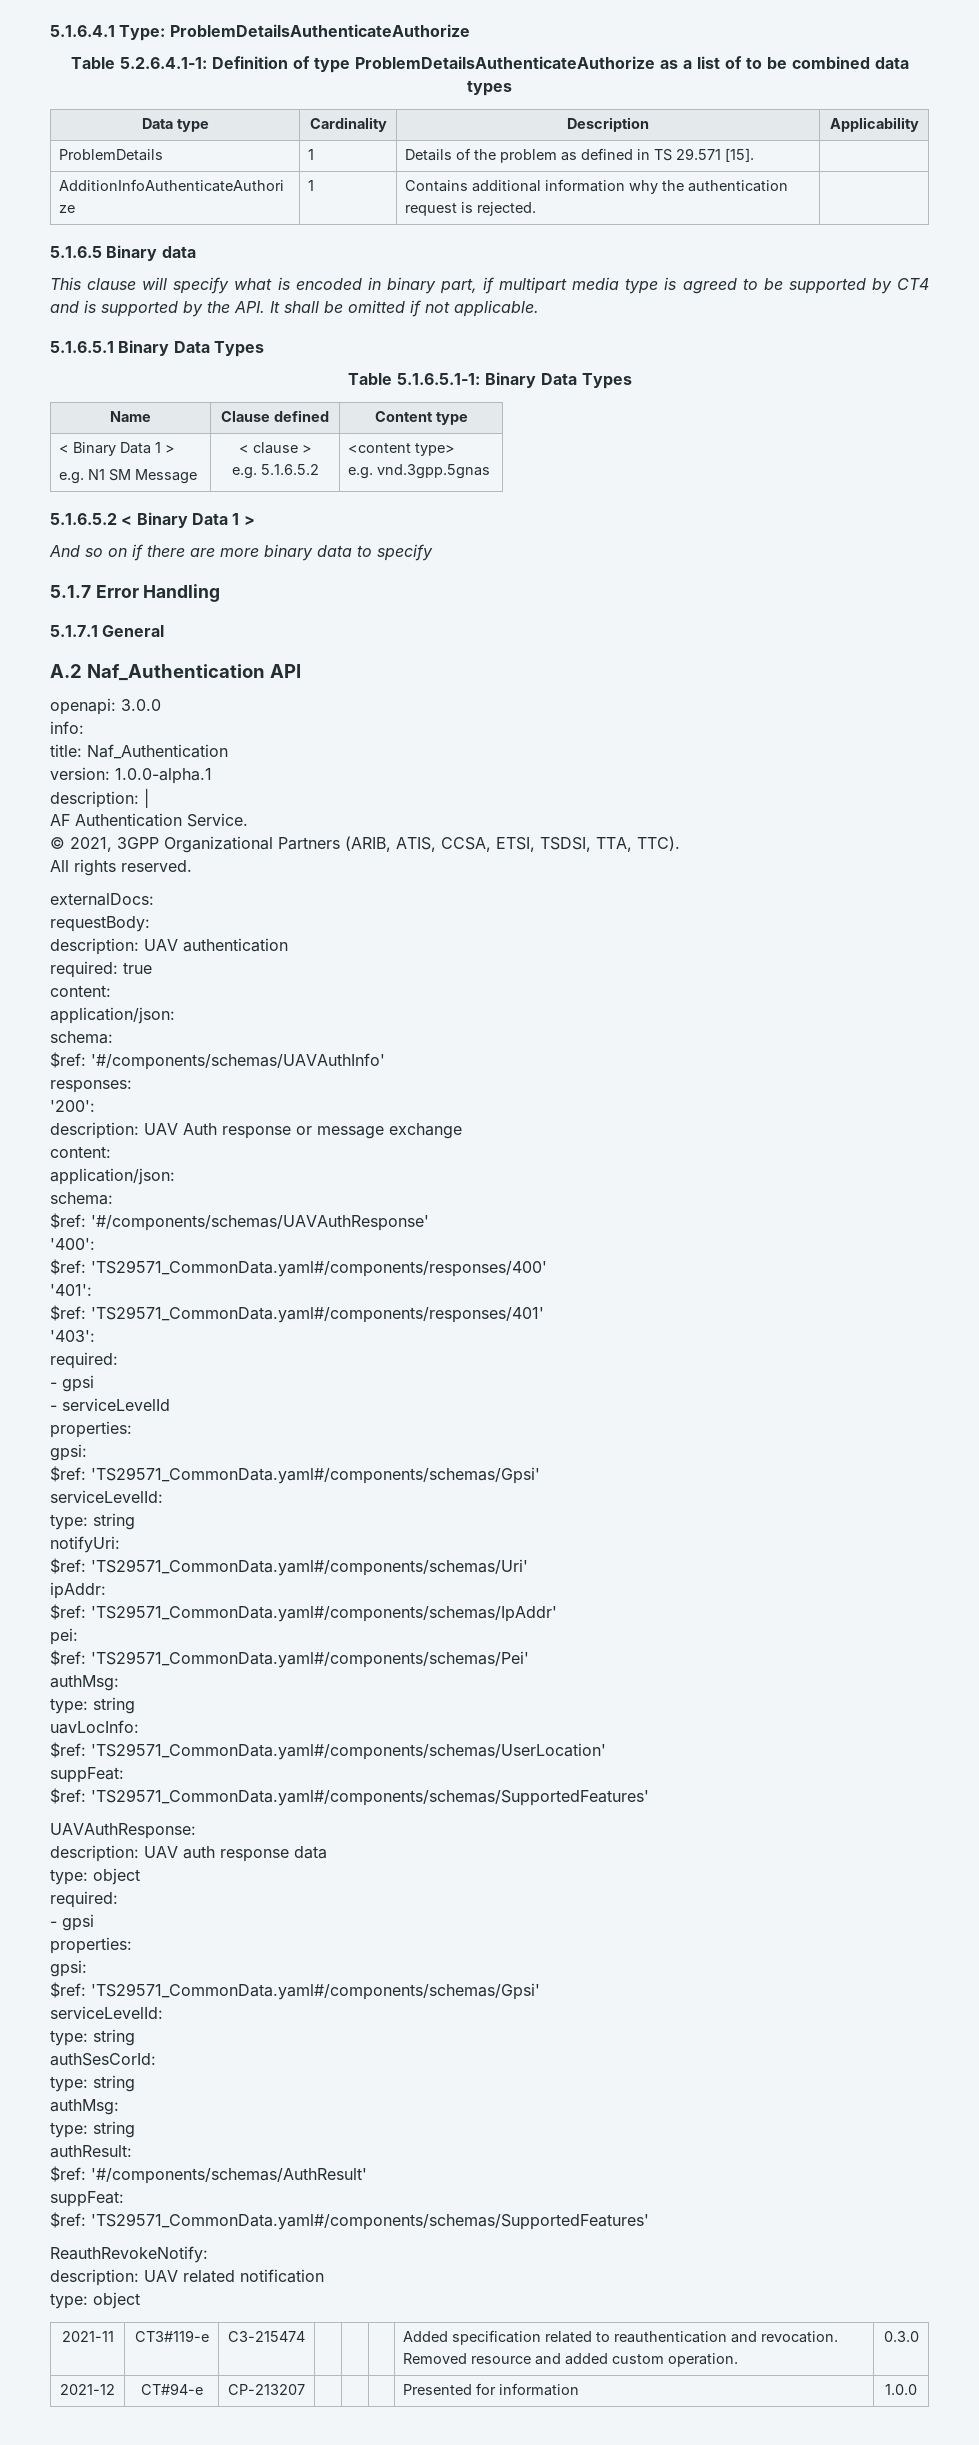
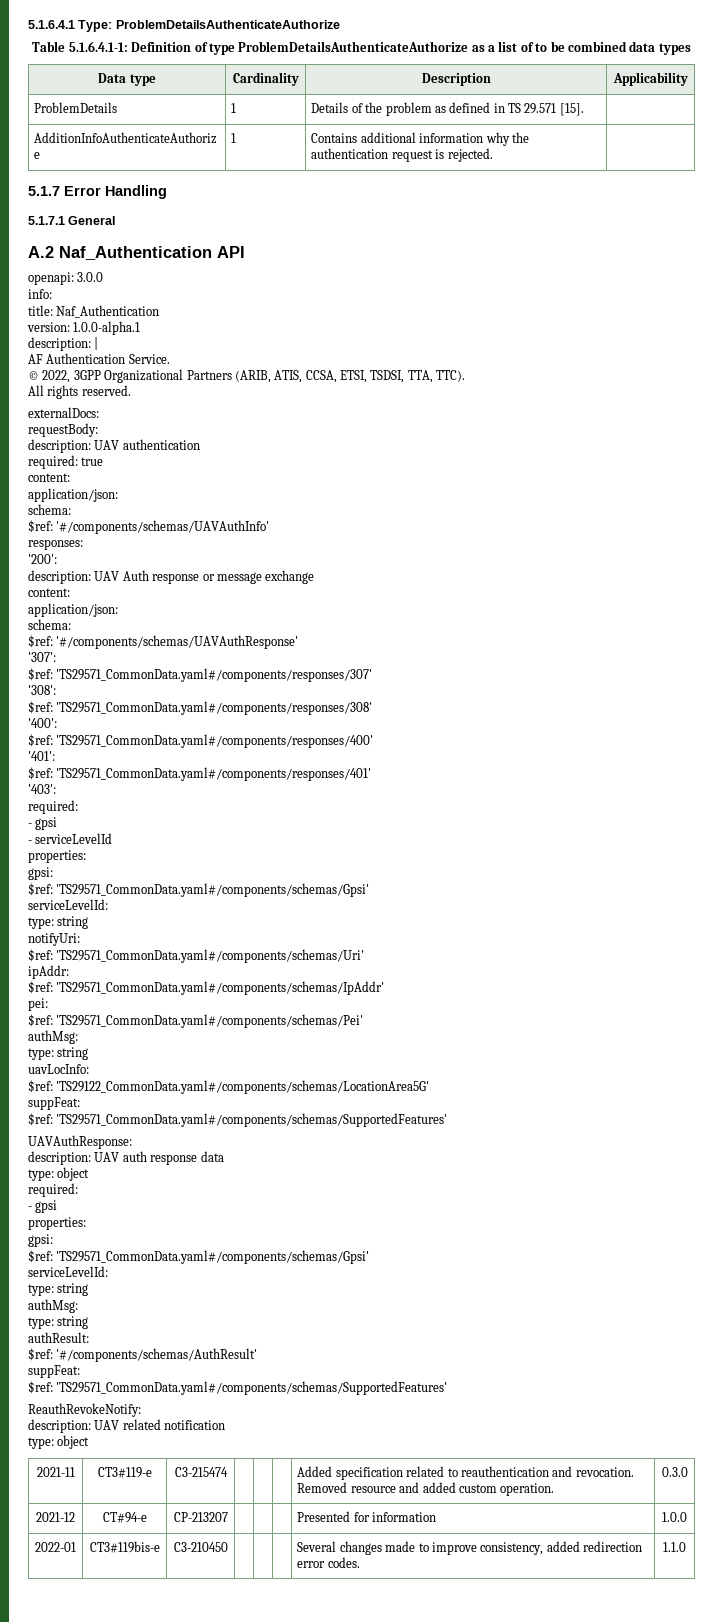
- Table 5.2.6.4.1-1: Definition of type ProblemDetailsAuthenticateAuthorize as a list of to be combined data types
+ Table 5.1.6.4.1-1: Definition of type ProblemDetailsAuthenticateAuthorize as a list of to be combined data types
- 5.1.6.5 Binary data
- This clause will specify what is encoded in binary part, if multipart media type is agreed to be supported by CT4 and is supported by the API. It shall be omitted if not applicable.
- 5.1.6.5.1 Binary Data Types
- Table 5.1.6.5.1-1: Binary Data Types
- Name | Clause defined | Content type
- < Binary Data 1 >
- e.g. N1 SM Message | < clause >
- e.g. 5.1.6.5.2 | <content type>
- e.g. vnd.3gpp.5gnas
- 5.1.6.5.2 < Binary Data 1 >
- And so on if there are more binary data to specify
- © 2021, 3GPP Organizational Partners (ARIB, ATIS, CCSA, ETSI, TSDSI, TTA, TTC).
+ © 2022, 3GPP Organizational Partners (ARIB, ATIS, CCSA, ETSI, TSDSI, TTA, TTC).
+ '307':
+ $ref: 'TS29571_CommonData.yaml#/components/responses/307'
+ '308':
+ $ref: 'TS29571_CommonData.yaml#/components/responses/308'
- $ref: 'TS29571_CommonData.yaml#/components/schemas/UserLocation'
+ $ref: 'TS29122_CommonData.yaml#/components/schemas/LocationArea5G'
- authSesCorId:
- type: string
+ 2022-01 | CT3#119bis-e | C3-210450 | | | | Several changes made to improve consistency, added redirection error codes. | 1.1.0

